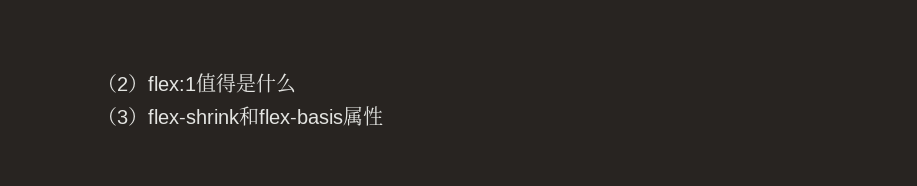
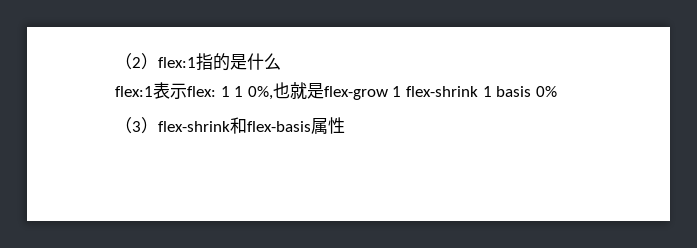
- （2）flex:1值得是什么
+ （2）flex:1指的是什么
+ flex:1表示flex: 1 1 0%,也就是flex-grow 1 flex-shrink 1 basis 0%

